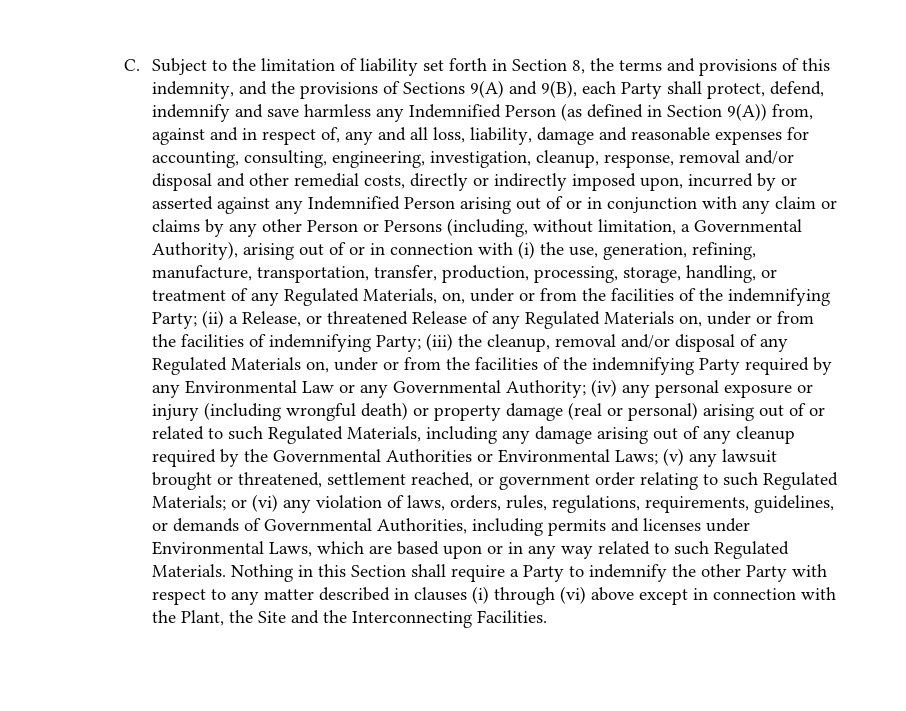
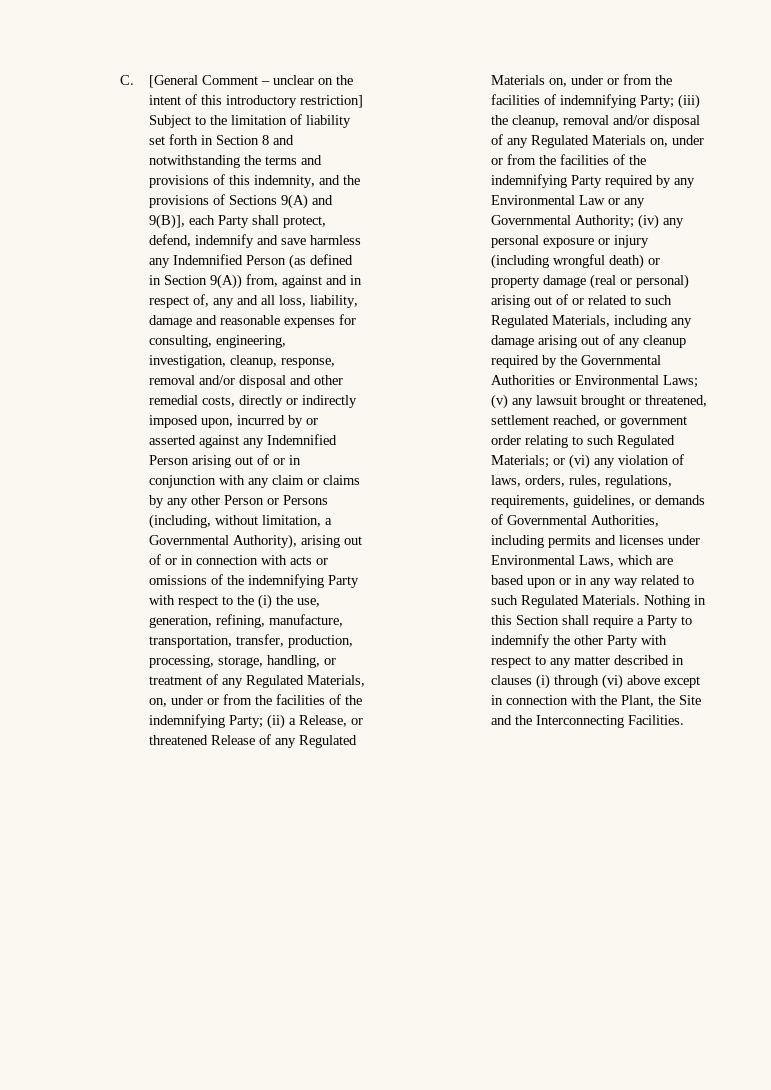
- C. Subject to the limitation of liability set forth in Section 8, the terms and provisions of this indemnity, and the provisions of Sections 9(A) and 9(B), each Party shall protect, defend, indemnify and save harmless any Indemnified Person (as defined in Section 9(A)) from, against and in respect of, any and all loss, liability, damage and reasonable expenses for accounting, consulting, engineering, investigation, cleanup, response, removal and/or disposal and other remedial costs, directly or indirectly imposed upon, incurred by or asserted against any Indemnified Person arising out of or in conjunction with any claim or claims by any other Person or Persons (including, without limitation, a Governmental Authority), arising out of or in connection with (i) the use, generation, refining, manufacture, transportation, transfer, production, processing, storage, handling, or treatment of any Regulated Materials, on, under or from the facilities of the indemnifying Party;
+ C. [General Comment – unclear on the intent of this introductory restriction] Subject to the limitation of liability set forth in Section 8 and notwithstanding the terms and provisions of this indemnity, and the provisions of Sections 9(A) and 9(B)], each Party shall protect, defend, indemnify and save harmless any Indemnified Person (as defined in Section 9(A)) from, against and in respect of, any and all loss, liability, damage and reasonable expenses for consulting, engineering, investigation, cleanup, response, removal and/or disposal and other remedial costs, directly or indirectly imposed upon, incurred by or asserted against any Indemnified Person arising out of or in conjunction with any claim or claims by any other Person or Persons (including, without limitation, a Governmental Authority), arising out of or in connection with acts or omissions of the indemnifying Party with respect to the (i) the use, generation, refining, manufacture, transportation, transfer, production, processing, storage, handling, or treatment of any Regulated Materials, on, under or from the facilities of the indemnifying Party;

